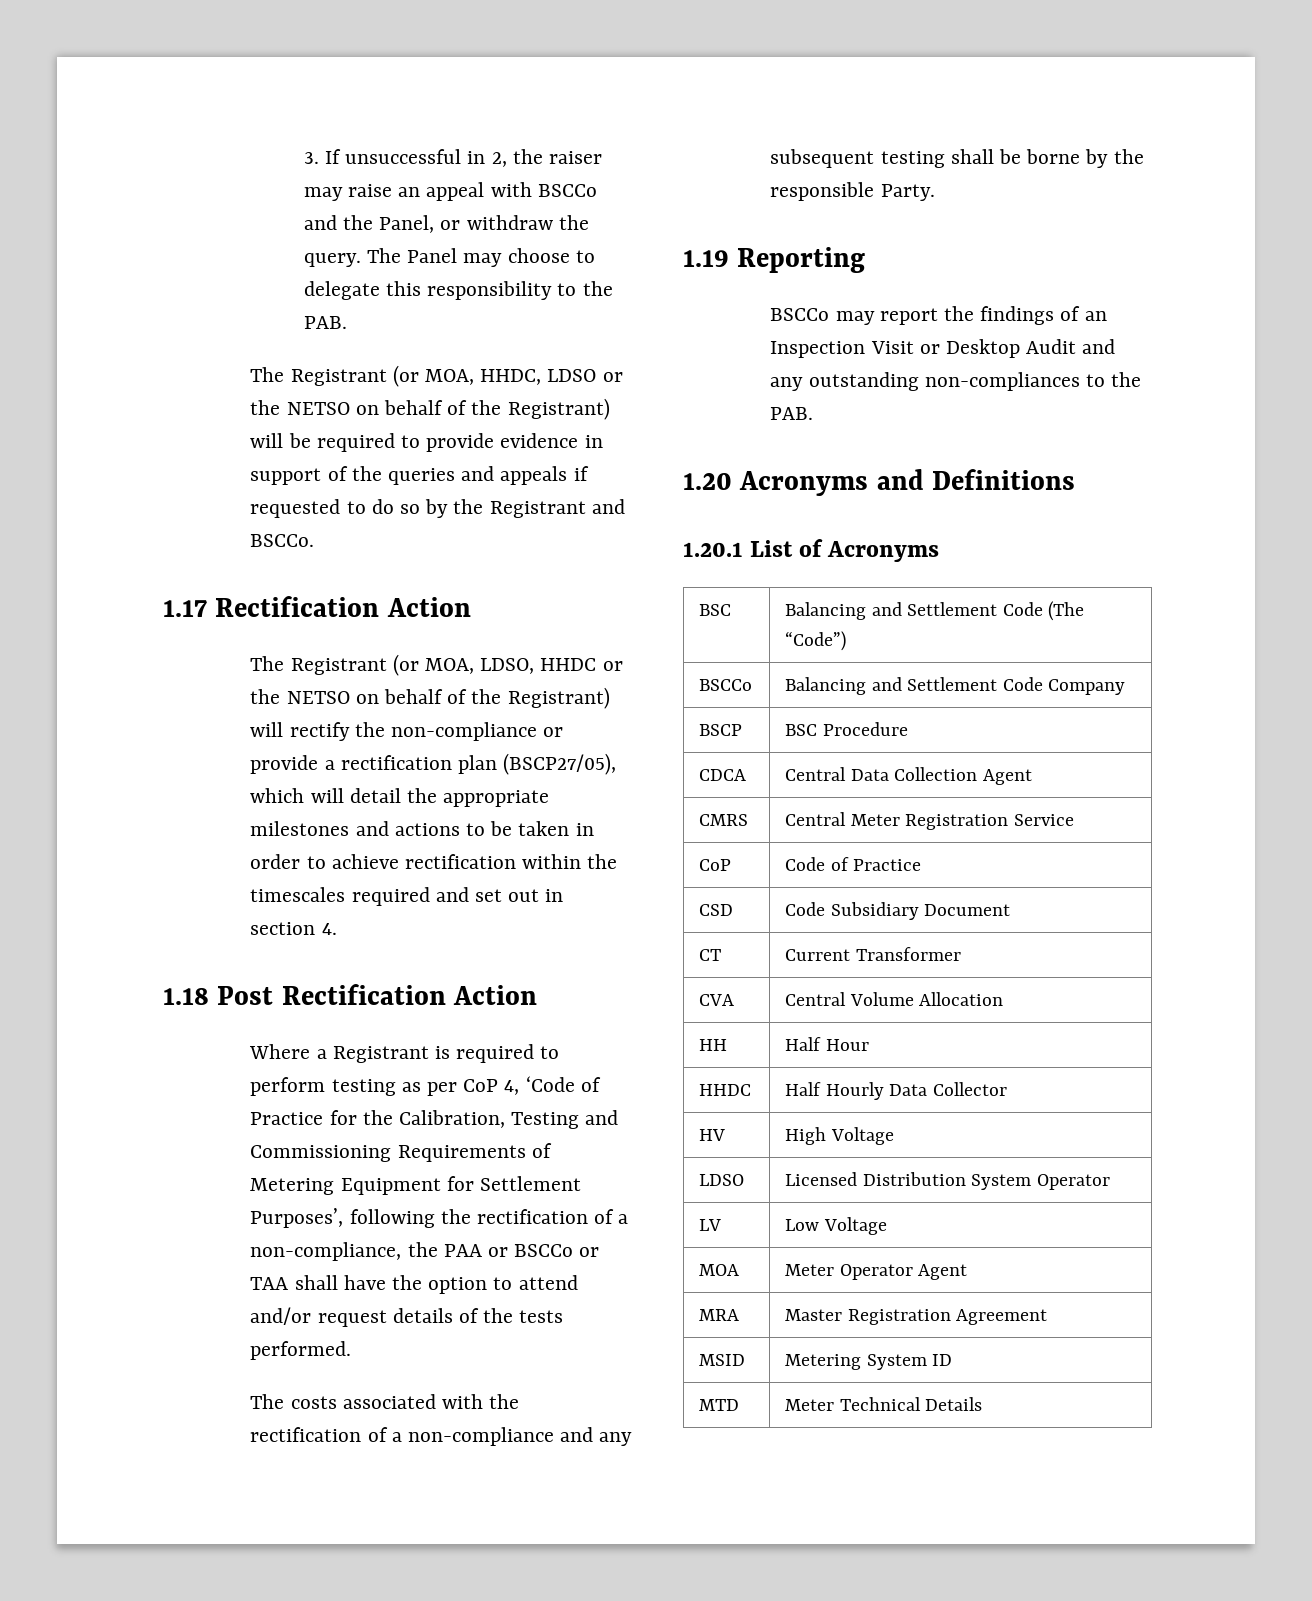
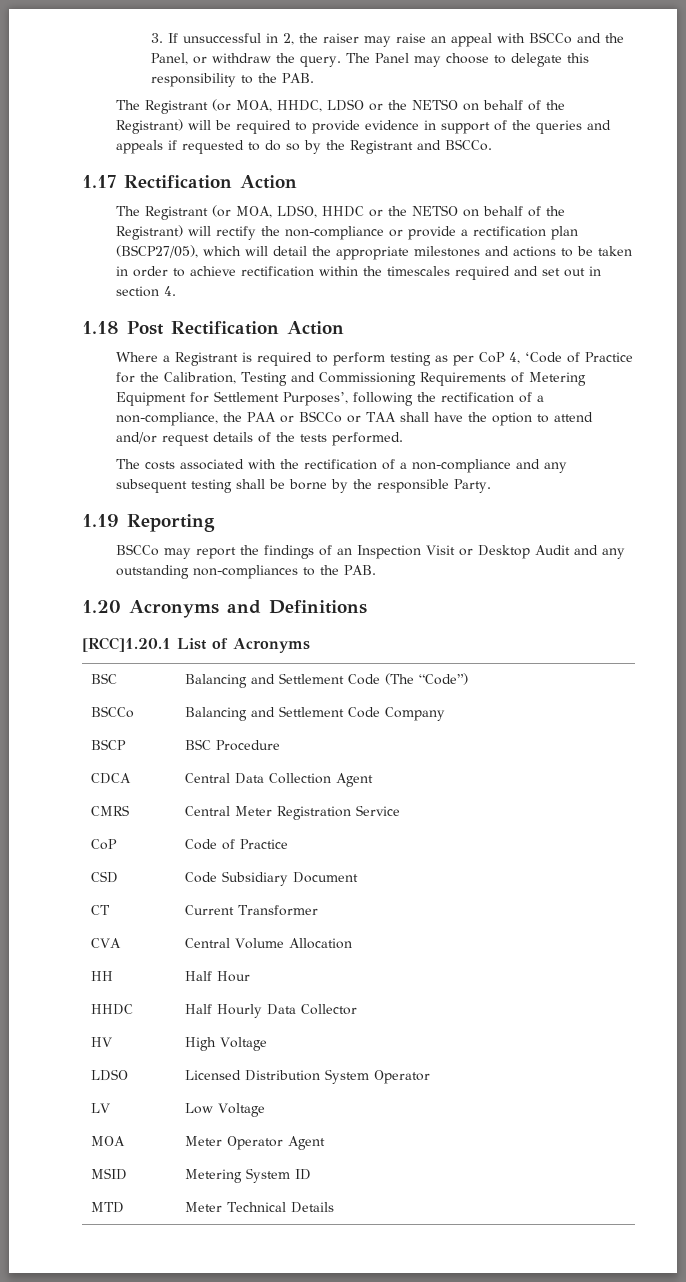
- 1.20.1 List of Acronyms
+ [RCC]1.20.1 List of Acronyms
- MRA | Master Registration Agreement

